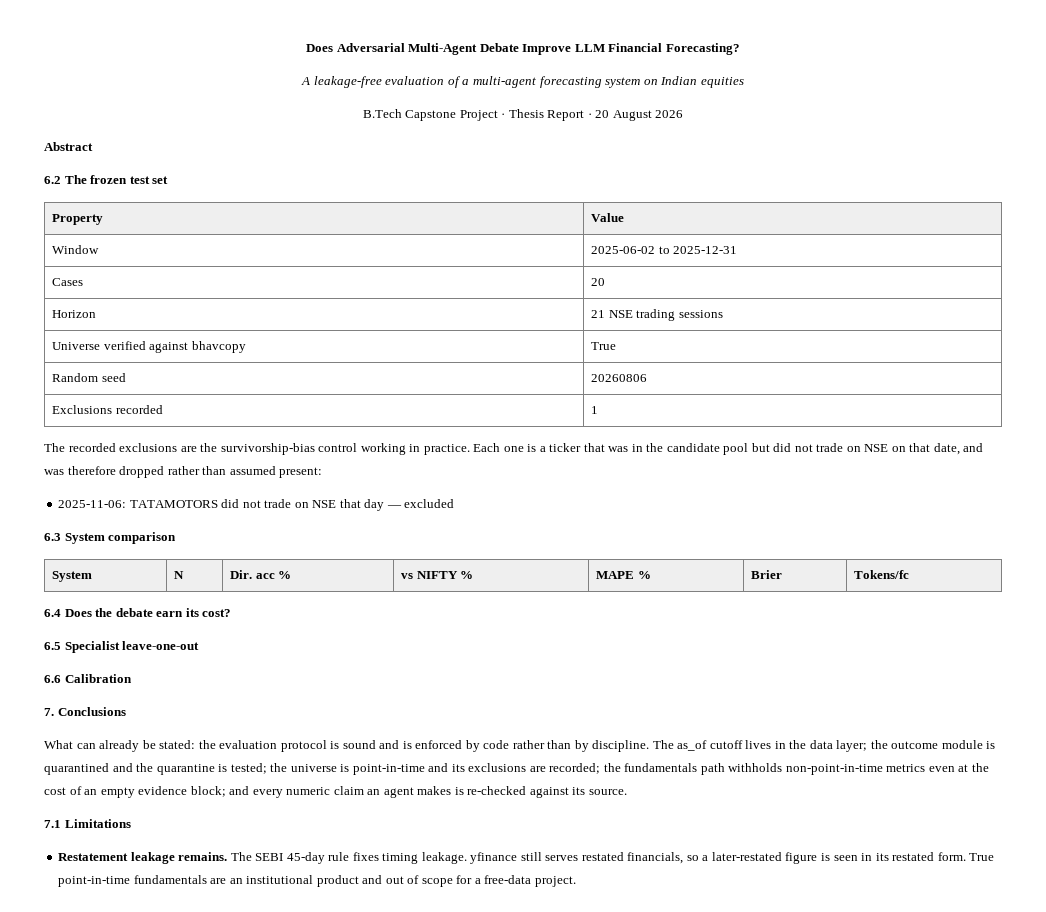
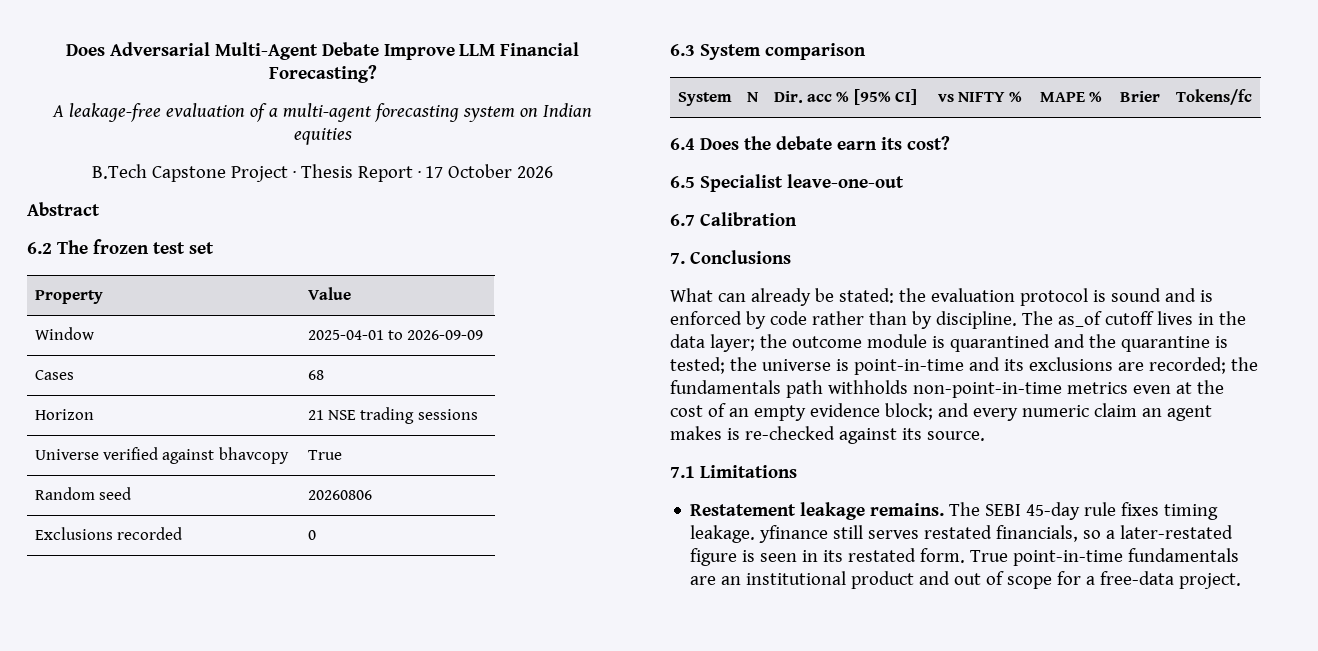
- B.Tech Capstone Project · Thesis Report · 20 August 2026
+ B.Tech Capstone Project · Thesis Report · 17 October 2026
- Window | 2025-06-02 to 2025-12-31
+ Window | 2025-04-01 to 2026-09-09
- Cases | 20
+ Cases | 68
- Exclusions recorded | 1
- The recorded exclusions are the survivorship-bias control working in practice. Each one is a ticker that was in the candidate pool but did not trade on NSE on that date, and was therefore dropped rather than assumed present:
- 2025-11-06: TATAMOTORS did not trade on NSE that day — excluded
+ Exclusions recorded | 0
- System | N | Dir. acc % | vs NIFTY % | MAPE % | Brier | Tokens/fc
+ System | N | Dir. acc % [95% CI] | vs NIFTY % | MAPE % | Brier | Tokens/fc
- 6.6 Calibration
+ 6.7 Calibration

